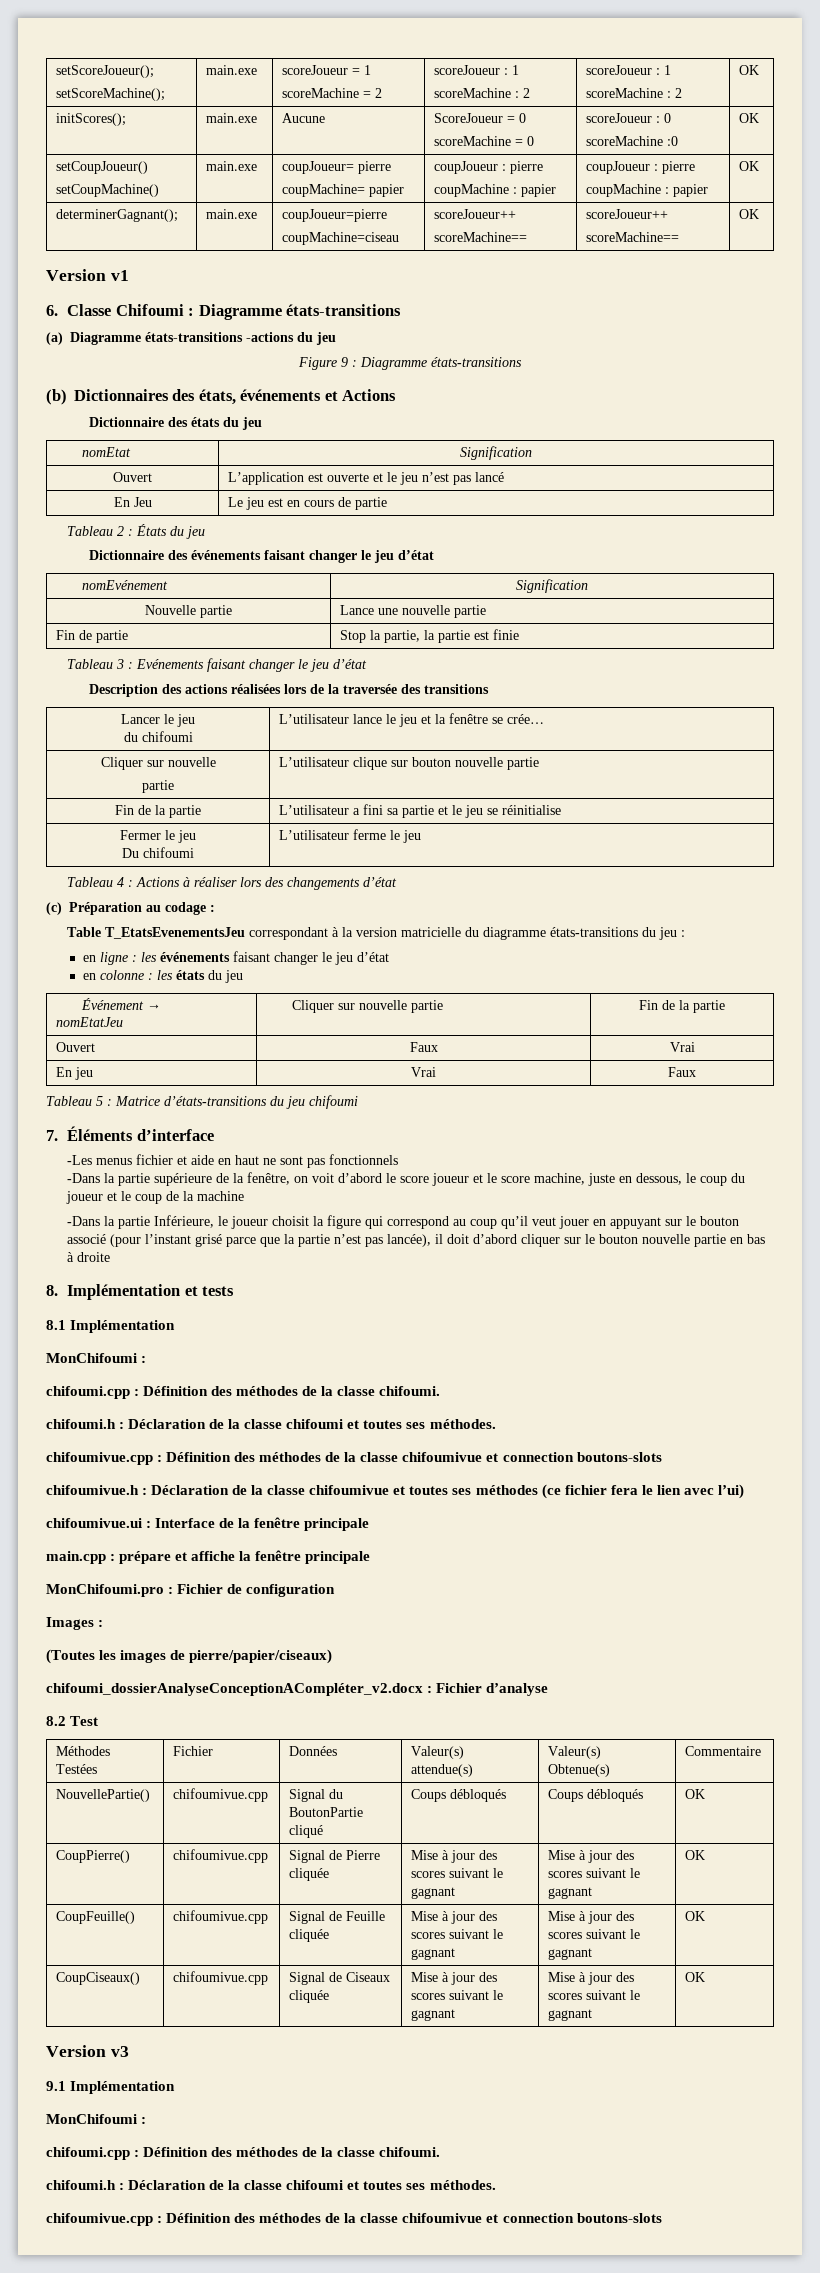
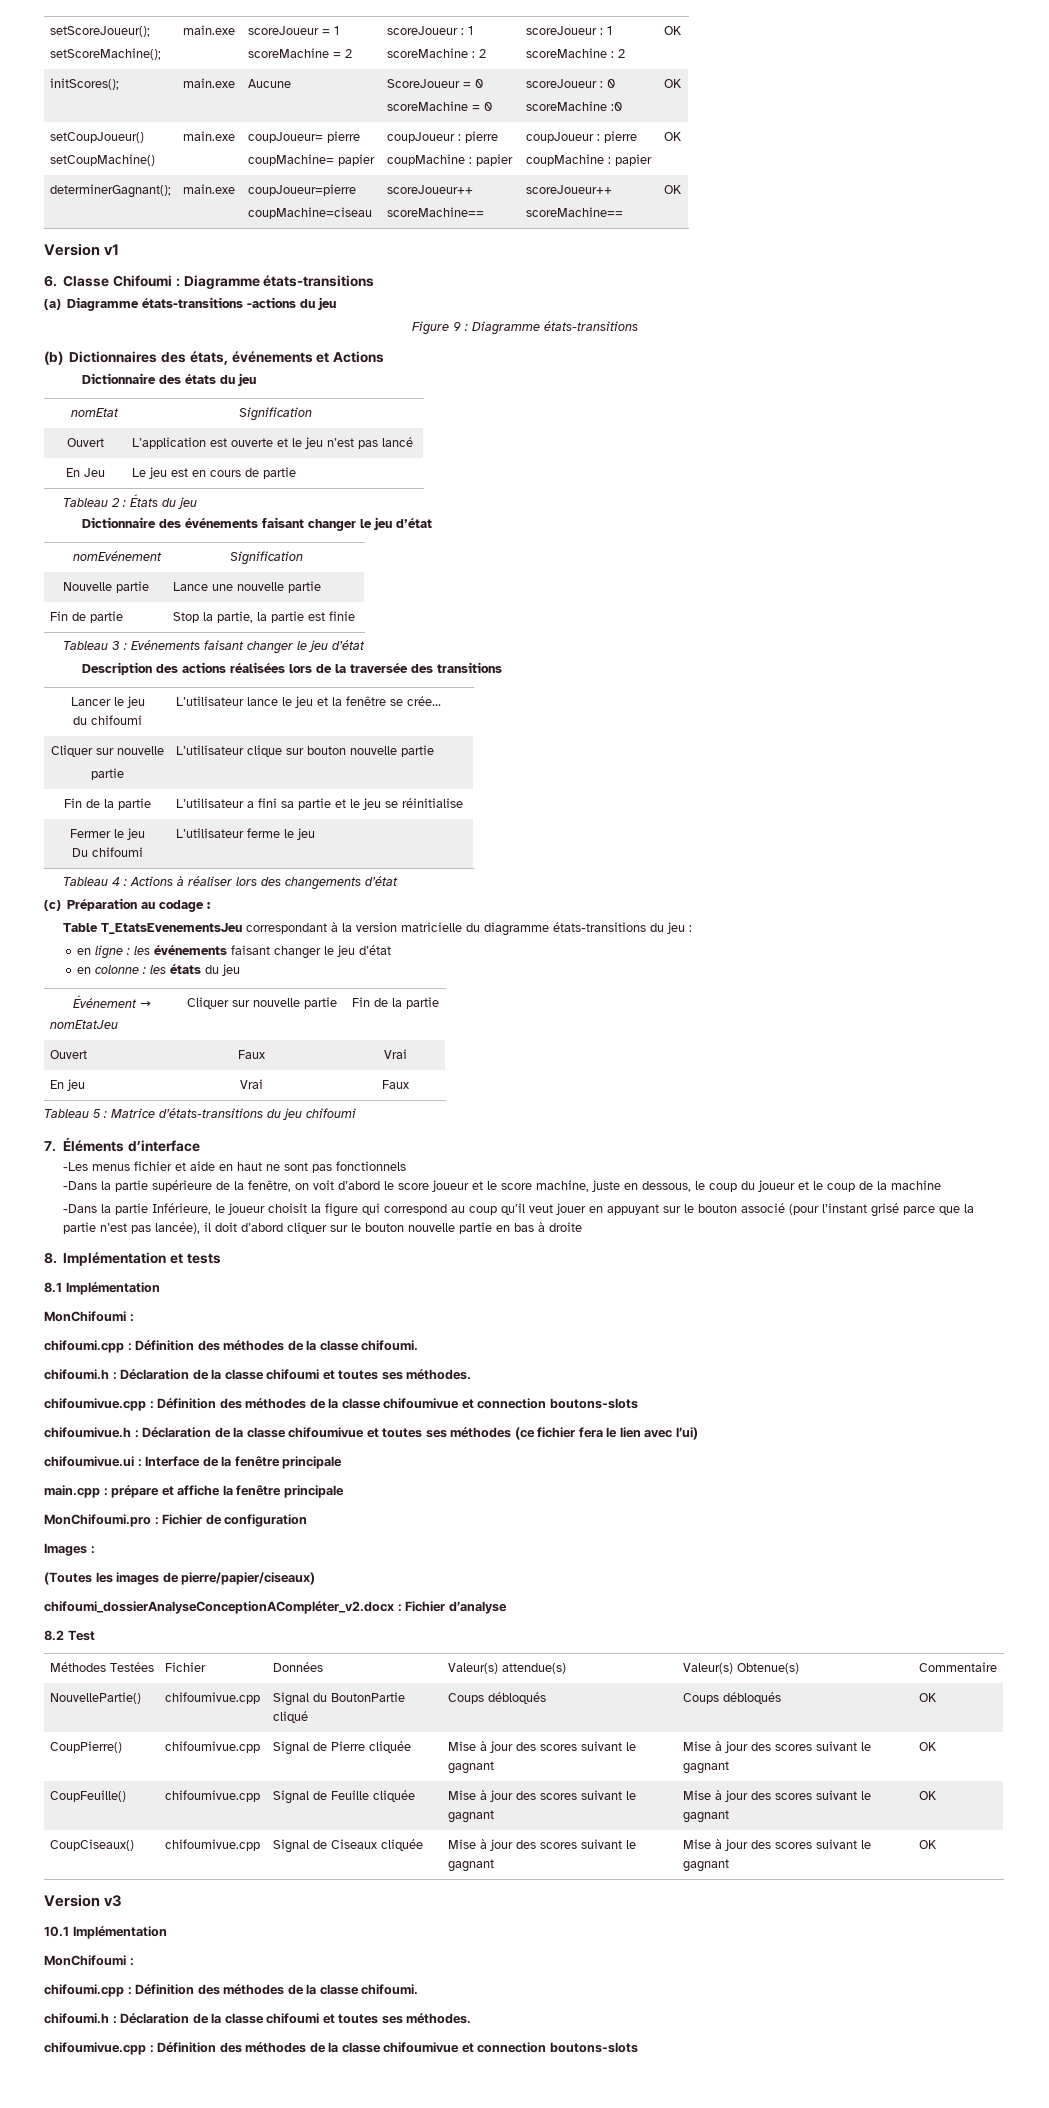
- 9.1 Implémentation
+ 10.1 Implémentation

